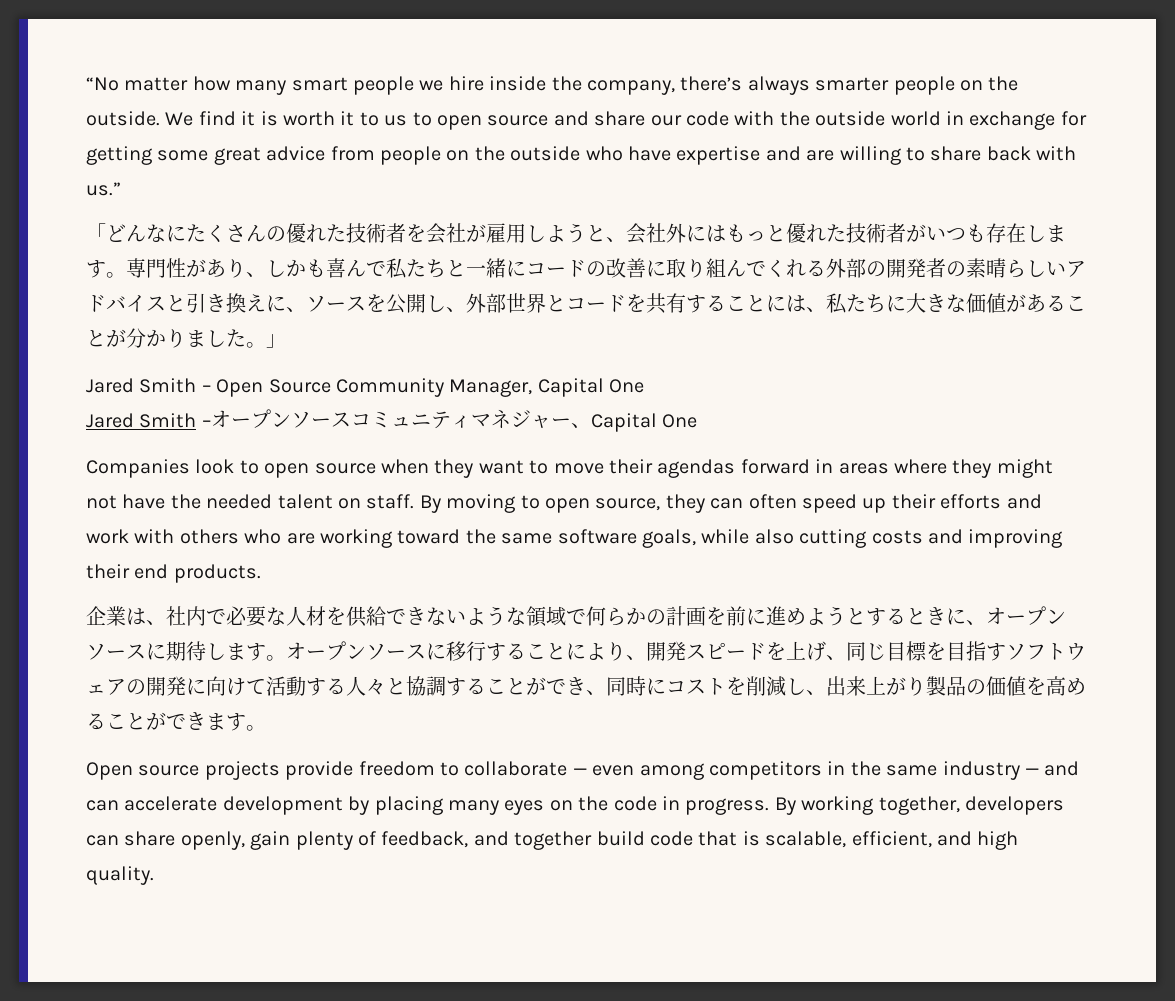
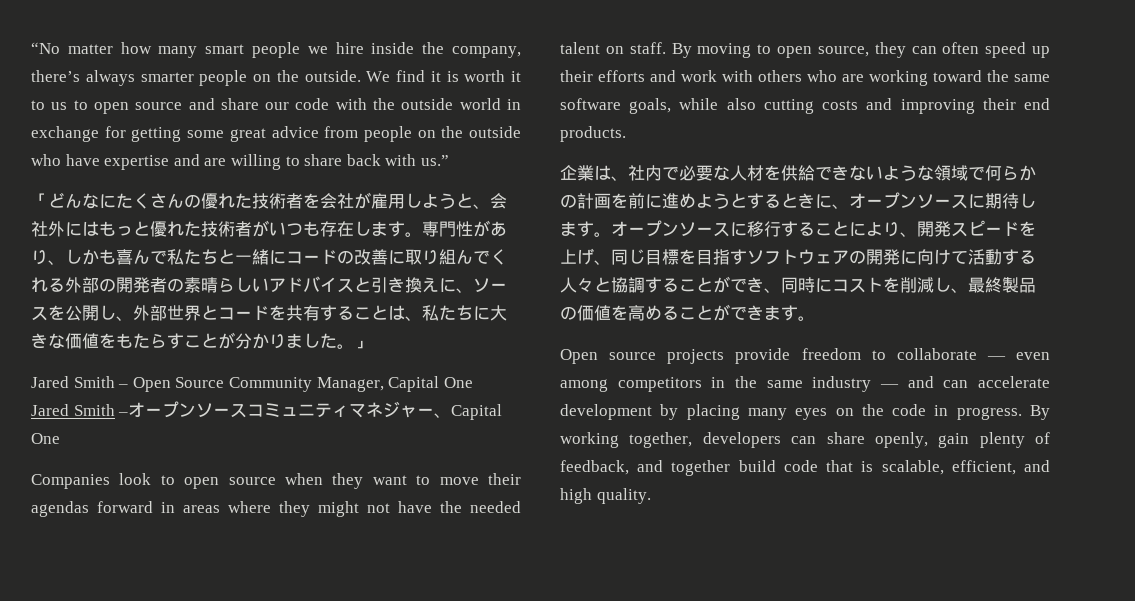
- 専門性があり、しかも喜んで私たちと一緒にコードの改善に取り組んでくれる外部の開発者の素晴らしいアドバイスと引き換えに、ソースを公開し、外部世界とコードを共有することには、私たちに大きな価値があることが分かりました。」
+ 専門性があり、しかも喜んで私たちと一緒にコードの改善に取り組んでくれる外部の開発者の素晴らしいアドバイスと引き換えに、ソースを公開し、外部世界とコードを共有することは、私たちに大きな価値をもたらすことが分かりました。」
- オープンソースに移行することにより、開発スピードを上げ、同じ目標を目指すソフトウェアの開発に向けて活動する人々と協調することができ、同時にコストを削減し、出来上がり製品の価値を高めることができます。
+ オープンソースに移行することにより、開発スピードを上げ、同じ目標を目指すソフトウェアの開発に向けて活動する人々と協調することができ、同時にコストを削減し、最終製品の価値を高めることができます。

